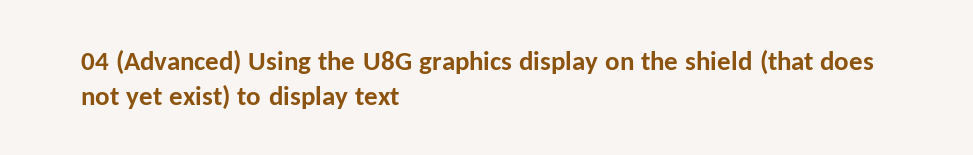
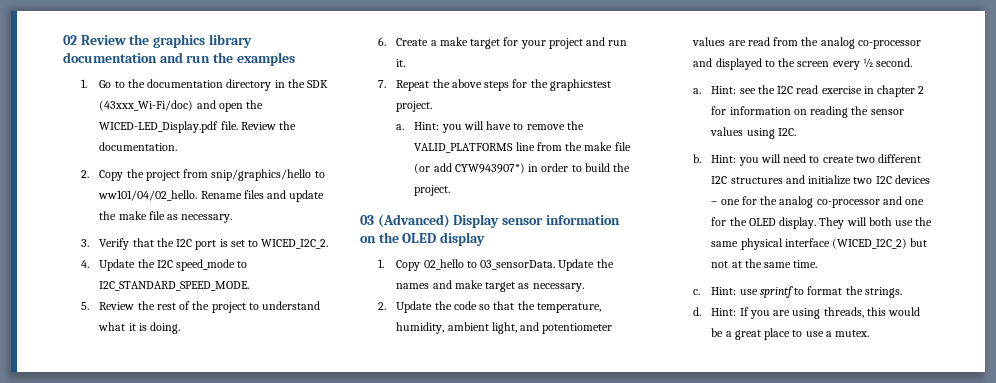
- 04 (Advanced) Using the U8G graphics display on the shield (that does not yet exist) to display text
+ 02 Review the graphics library documentation and run the examples
+ 1. Go to the documentation directory in the SDK (43xxx_Wi-Fi/doc) and open the WICED-LED_Display.pdf file. Review the documentation.
+ 2. Copy the project from snip/graphics/hello to ww101/04/02_hello. Rename files and update the make file as necessary.
+ 3. Verify that the I2C port is set to WICED_I2C_2.
+ 4. Update the I2C speed_mode to I2C_STANDARD_SPEED_MODE.
+ 5. Review the rest of the project to understand what it is doing.
+ 6. Create a make target for your project and run it.
+ 7. Repeat the above steps for the graphicstest project.
+ a. Hint: you will have to remove the VALID_PLATFORMS line from the make file (or add CYW943907*) in order to build the project.
+ 03 (Advanced) Display sensor information on the OLED display
+ 1. Copy 02_hello to 03_sensorData. Update the names and make target as necessary.
+ 2. Update the code so that the temperature, humidity, ambient light, and potentiometer values are read from the analog co-processor and displayed to the screen every ½ second.
+ a. Hint: see the I2C read exercise in chapter 2 for information on reading the sensor values using I2C.
+ b. Hint: you will need to create two different I2C structures and initialize two I2C devices – one for the analog co-processor and one for the OLED display. They will both use the same physical interface (WICED_I2C_2) but not at the same time.
+ c. Hint: use sprintf to format the strings.
+ d. Hint: If you are using threads, this would be a great place to use a mutex.

